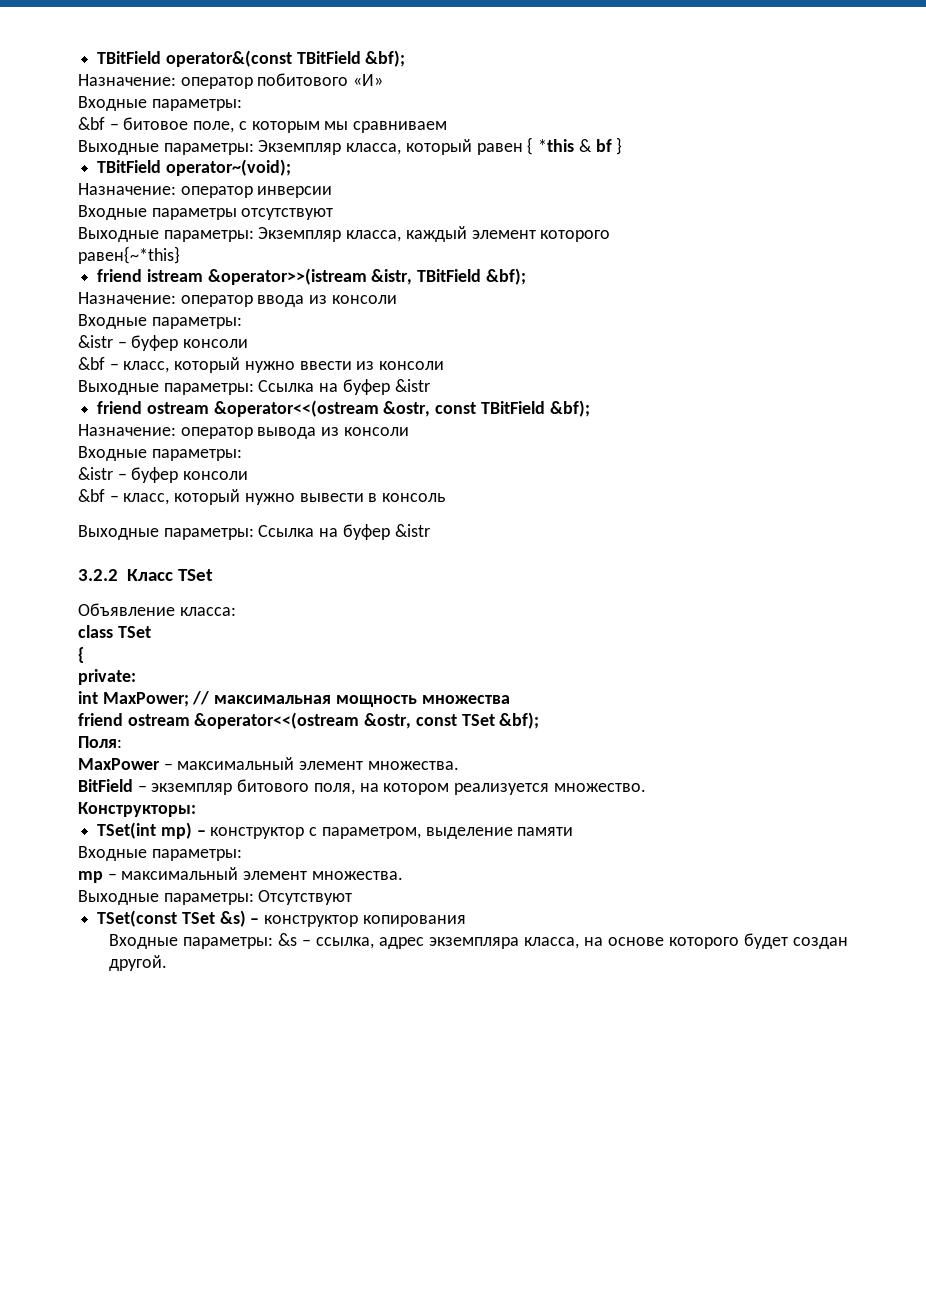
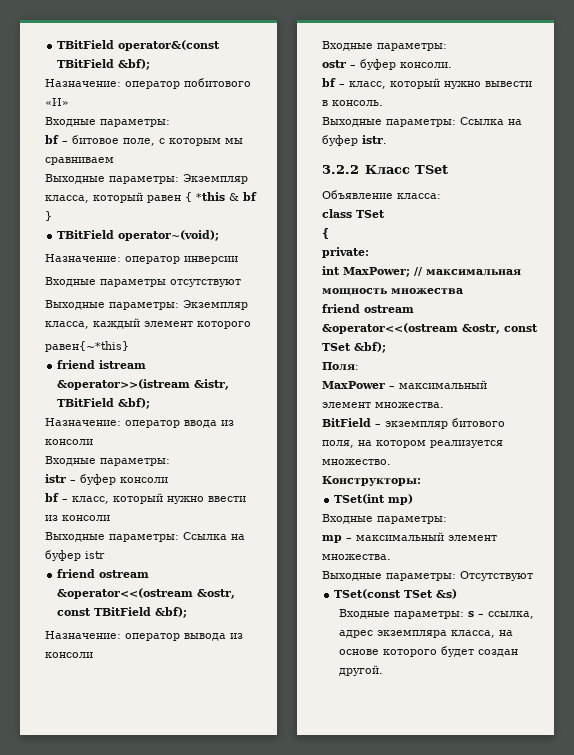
- &bf – битовое поле, с которым мы сравниваем
+ bf – битовое поле, с которым мы сравниваем
  Назначение: оператор ввода из консоли
  Входные параметры:
- &istr – буфер консоли
- &bf – класс, который нужно ввести из консоли
- Выходные параметры: Ссылка на буфер &istr
+ istr – буфер консоли
+ bf – класс, который нужно ввести из консоли
+ Выходные параметры: Ссылка на буфер istr
  Назначение: оператор вывода из консоли
  Входные параметры:
- &istr – буфер консоли
- &bf – класс, который нужно вывести в консоль
- Выходные параметры: Ссылка на буфер &istr
+ ostr – буфер консоли.
+ bf – класс, который нужно вывести в консоль.
+ Выходные параметры: Ссылка на буфер istr.
- TSet(int mp) – конструктор с параметром, выделение памяти
+ TSet(int mp)
- TSet(const TSet &s) – конструктор копирования
- Входные параметры: &s – ссылка, адрес экземпляра класса, на основе которого будет создан другой.
+ TSet(const TSet &s)
+ Входные параметры: s – ссылка, адрес экземпляра класса, на основе которого будет создан другой.

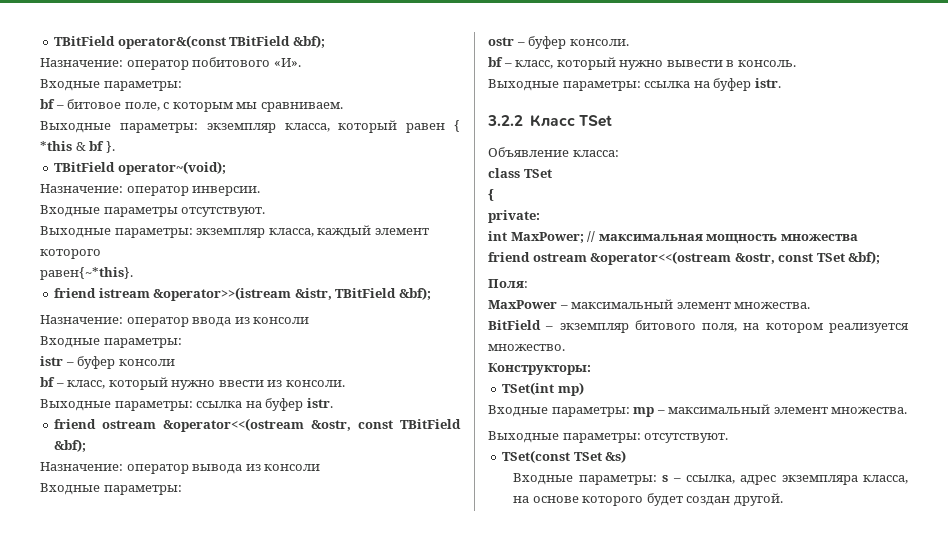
- Назначение: оператор побитового «И»
+ Назначение: оператор побитового «И».
- bf – битовое поле, с которым мы сравниваем
- Выходные параметры: Экземпляр класса, который равен { *this & bf }
+ bf – битовое поле, с которым мы сравниваем.
+ Выходные параметры: экземпляр класса, который равен { *this & bf }.
- Назначение: оператор инверсии
+ Назначение: оператор инверсии.
- Входные параметры отсутствуют
- Выходные параметры: Экземпляр класса, каждый элемент которого
+ Входные параметры отсутствуют.
+ Выходные параметры: экземпляр класса, каждый элемент которого
- равен{~*this}
+ равен{~*this}.
- bf – класс, который нужно ввести из консоли
- Выходные параметры: Ссылка на буфер istr
+ bf – класс, который нужно ввести из консоли.
+ Выходные параметры: ссылка на буфер istr.
  bf – класс, который нужно вывести в консоль.
- Выходные параметры: Ссылка на буфер istr.
+ Выходные параметры: ссылка на буфер istr.
  TSet(int mp)
- Входные параметры:
- mp – максимальный элемент множества.
+ Входные параметры: mp – максимальный элемент множества.
- Выходные параметры: Отсутствуют
+ Выходные параметры: отсутствуют.

